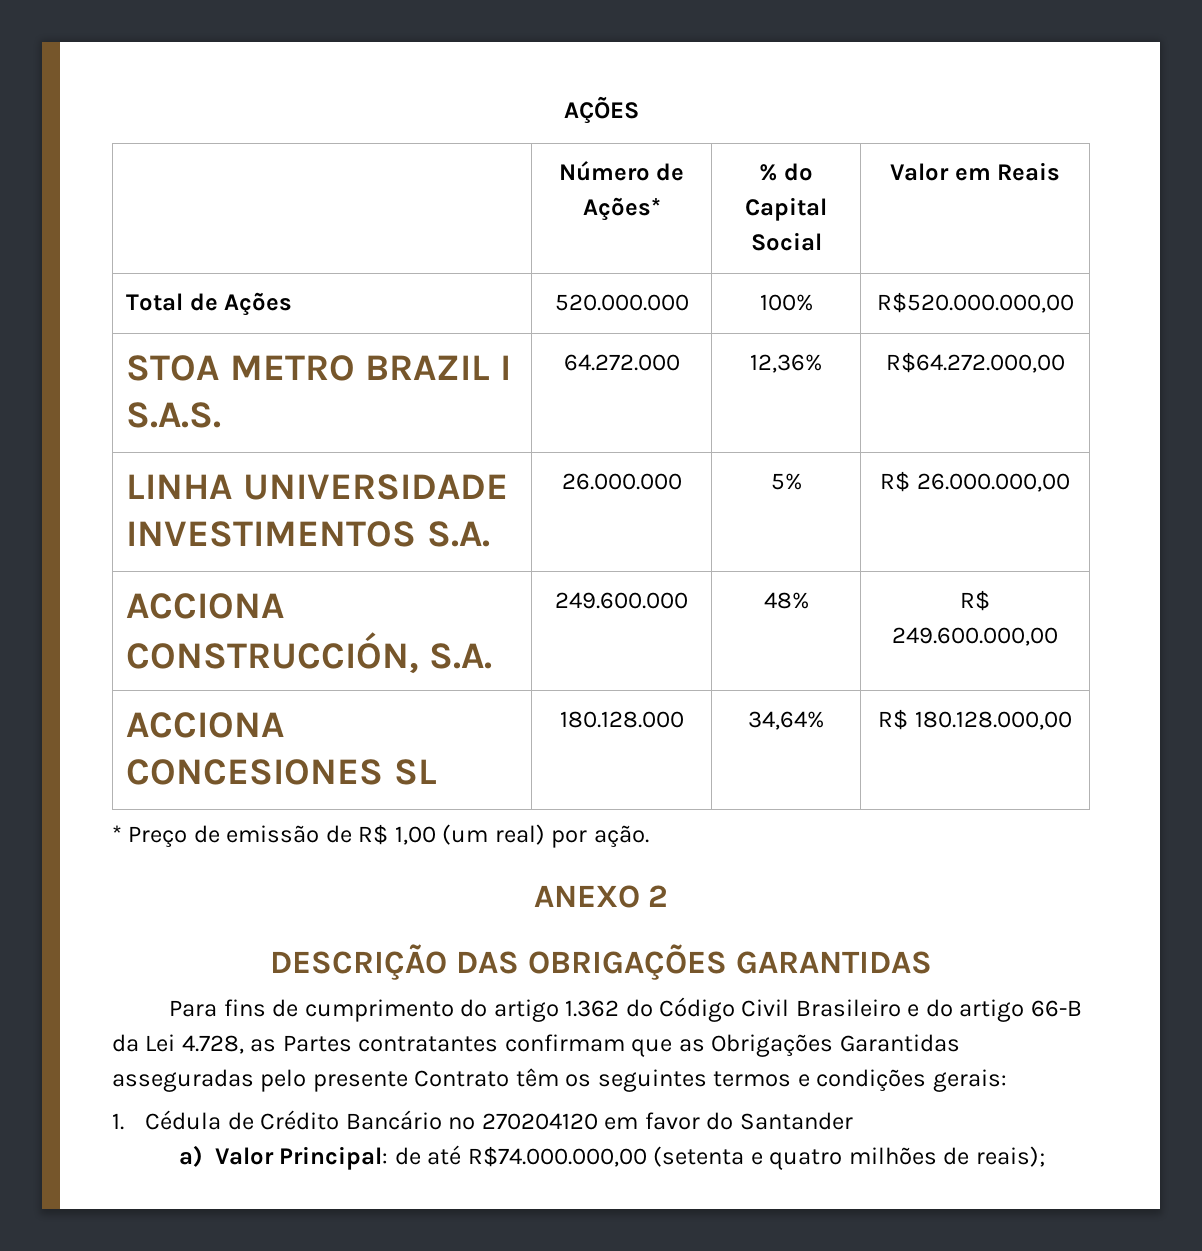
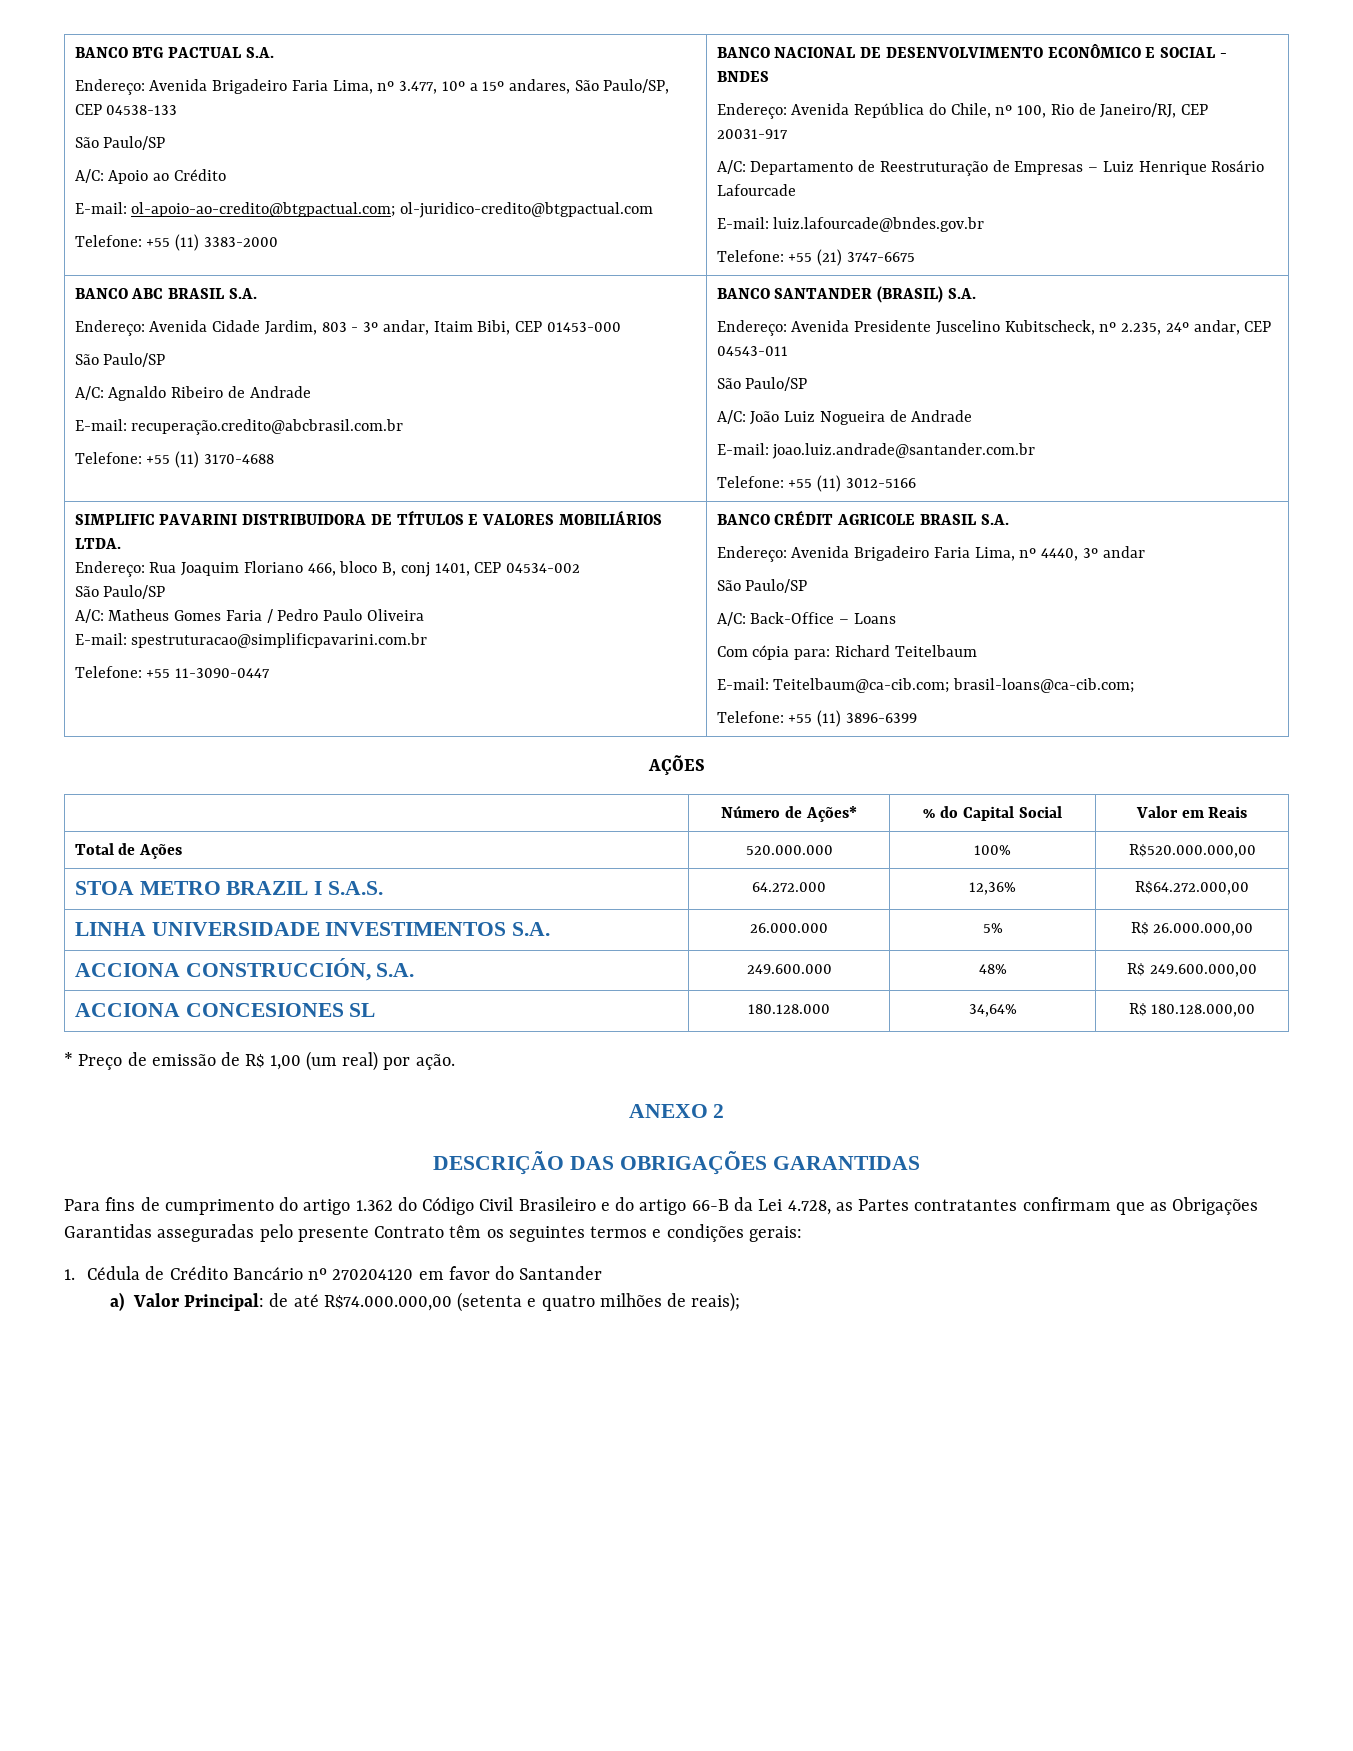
+ BANCO BTG PACTUAL S.A.
+ Endereço: Avenida Brigadeiro Faria Lima, nº 3.477, 10º a 15º andares, São Paulo/SP, CEP 04538-133
+ São Paulo/SP
+ A/C: Apoio ao Crédito
+ E-mail: ol-apoio-ao-credito@btgpactual.com; ol-juridico-credito@btgpactual.com
+ Telefone: +55 (11) 3383-2000 | BANCO NACIONAL DE DESENVOLVIMENTO ECONÔMICO E SOCIAL - BNDES
+ Endereço: Avenida República do Chile, nº 100, Rio de Janeiro/RJ, CEP 20031-917
+ A/C: Departamento de Reestruturação de Empresas – Luiz Henrique Rosário Lafourcade
+ E-mail: luiz.lafourcade@bndes.gov.br
+ Telefone: +55 (21) 3747-6675
+ BANCO ABC BRASIL S.A.
+ Endereço: Avenida Cidade Jardim, 803 - 3º andar, Itaim Bibi, CEP 01453-000
+ São Paulo/SP
+ A/C: Agnaldo Ribeiro de Andrade
+ E-mail: recuperação.credito@abcbrasil.com.br
+ Telefone: +55 (11) 3170-4688 | BANCO SANTANDER (BRASIL) S.A.
+ Endereço: Avenida Presidente Juscelino Kubitscheck, nº 2.235, 24º andar, CEP 04543-011
+ São Paulo/SP
+ A/C: João Luiz Nogueira de Andrade
+ E-mail: joao.luiz.andrade@santander.com.br
+ Telefone: +55 (11) 3012-5166
+ SIMPLIFIC PAVARINI DISTRIBUIDORA DE TÍTULOS E VALORES MOBILIÁRIOS LTDA.
+ Endereço: Rua Joaquim Floriano 466, bloco B, conj 1401, CEP 04534-002
+ São Paulo/SP
+ A/C: Matheus Gomes Faria / Pedro Paulo Oliveira
+ E-mail: spestruturacao@simplificpavarini.com.br
+ Telefone: +55 11-3090-0447 | BANCO CRÉDIT AGRICOLE BRASIL S.A.
+ Endereço: Avenida Brigadeiro Faria Lima, nº 4440, 3º andar
+ São Paulo/SP
+ A/C: Back-Office – Loans
+ Com cópia para: Richard Teitelbaum
+ E-mail: Teitelbaum@ca-cib.com; brasil-loans@ca-cib.com;
+ Telefone: +55 (11) 3896-6399

